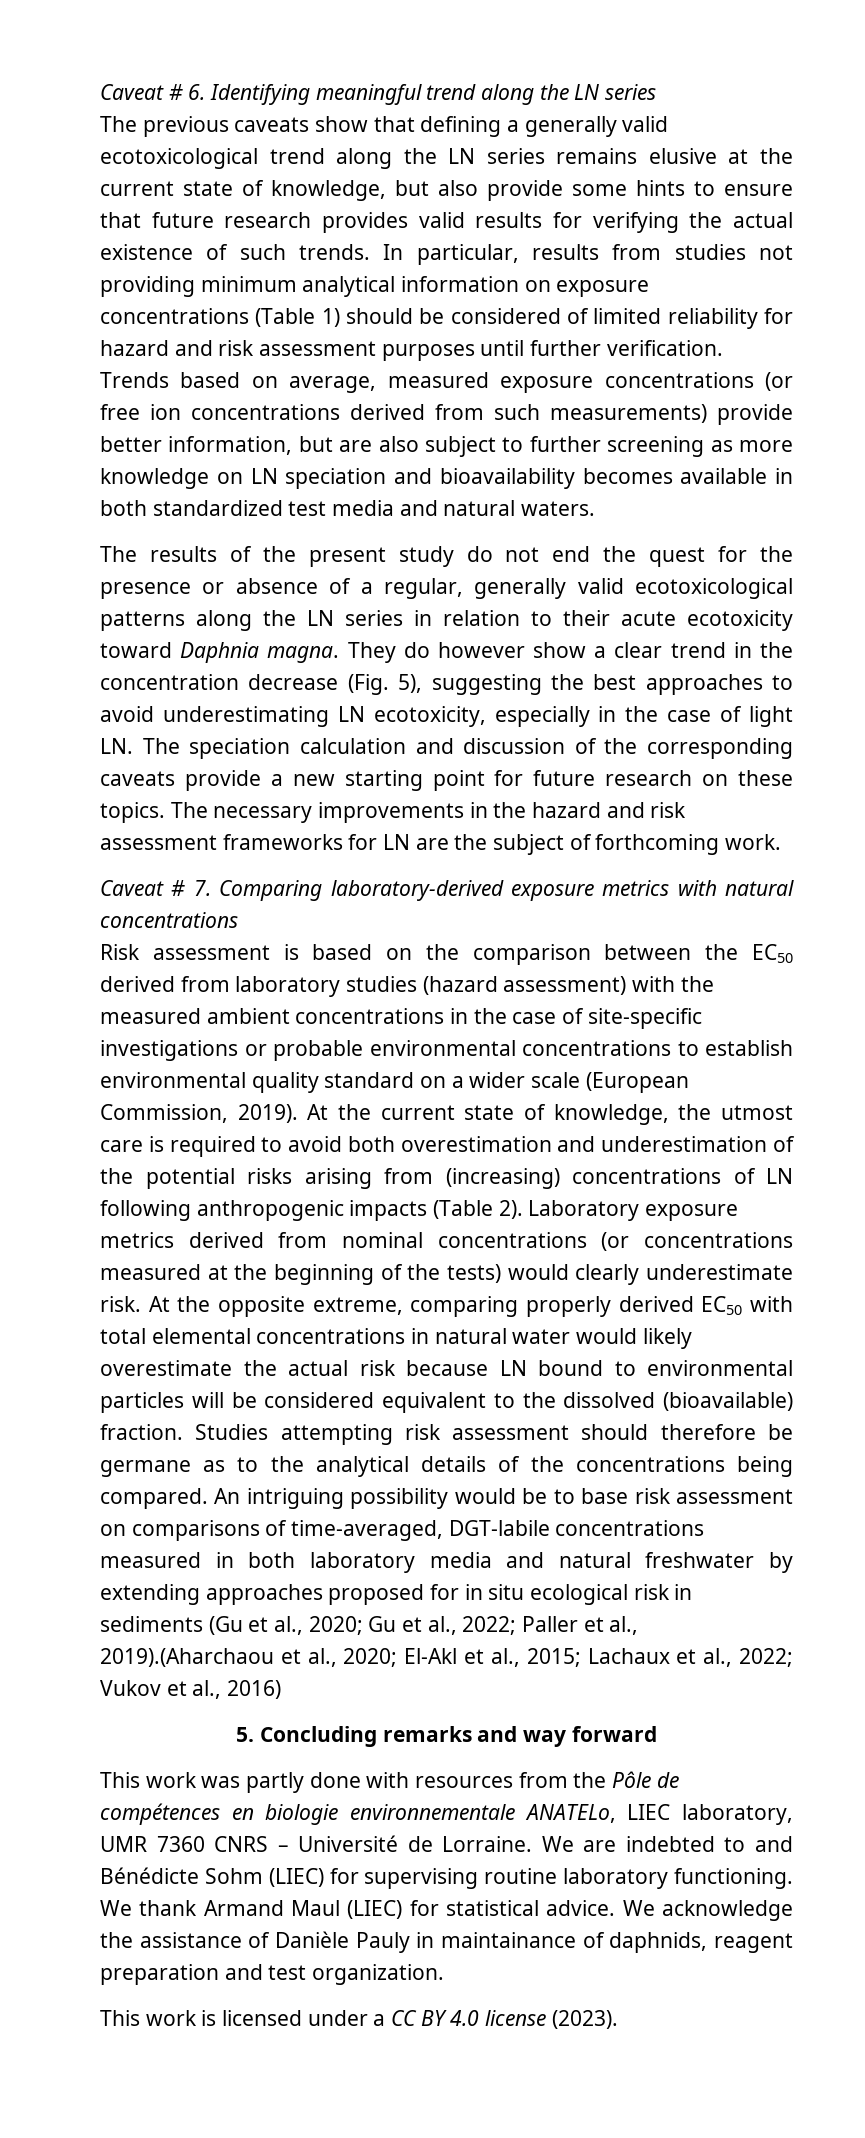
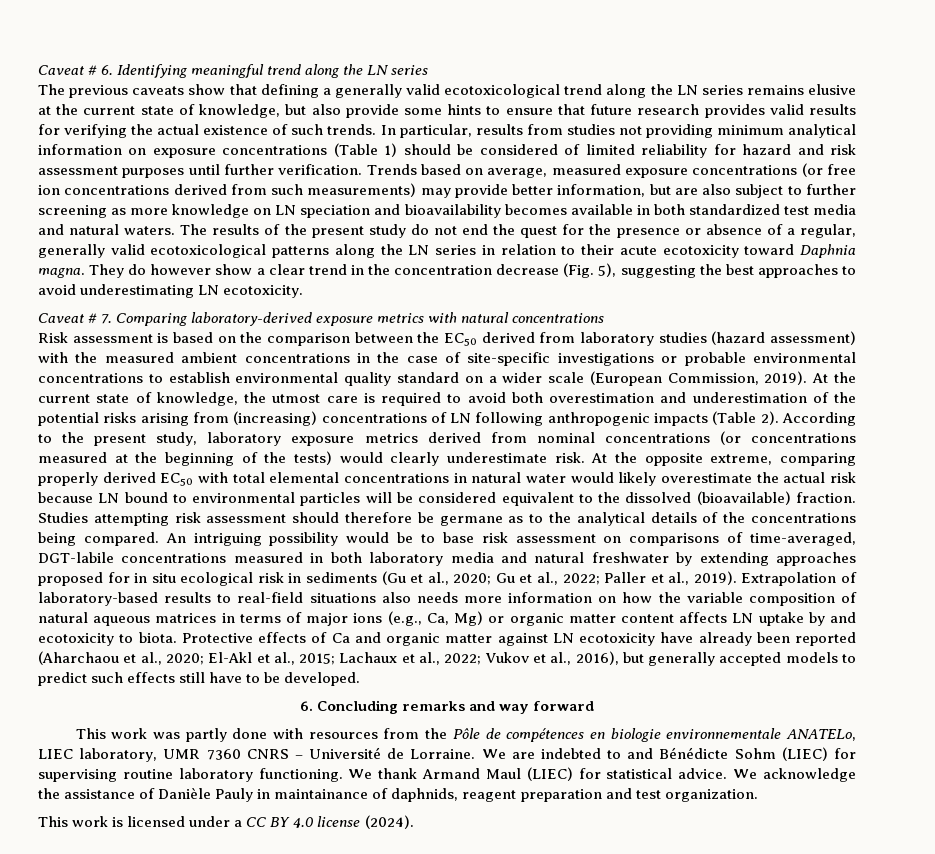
- Trends based on average, measured exposure concentrations (or free ion concentrations derived from such measurements) provide better information, but are also subject to further screening as more knowledge on LN speciation and bioavailability becomes available in both standardized test media and natural waters.
- The results of the present study do not end the quest for the presence or absence of a regular, generally valid ecotoxicological patterns along the LN series in relation to their acute ecotoxicity toward Daphnia magna.
+ Trends based on average, measured exposure concentrations (or free ion concentrations derived from such measurements) may provide better information, but are also subject to further screening as more knowledge on LN speciation and bioavailability becomes available in both standardized test media and natural waters. The results of the present study do not end the quest for the presence or absence of a regular, generally valid ecotoxicological patterns along the LN series in relation to their acute ecotoxicity toward Daphnia magna.
- They do however show a clear trend in the concentration decrease (Fig. 5), suggesting the best approaches to avoid underestimating LN ecotoxicity, especially in the case of light LN. The speciation calculation and discussion of the corresponding caveats provide a new starting point for future research on these topics. The necessary improvements in the hazard and risk assessment frameworks for LN are the subject of forthcoming work.
+ They do however show a clear trend in the concentration decrease (Fig. 5), suggesting the best approaches to avoid underestimating LN ecotoxicity.
- Laboratory exposure metrics derived from nominal concentrations (or concentrations measured at the beginning of the tests) would clearly underestimate risk.
+ According to the present study, laboratory exposure metrics derived from nominal concentrations (or concentrations measured at the beginning of the tests) would clearly underestimate risk.
- Paller et al., 2019).(Aharchaou et al., 2020;
+ Paller et al., 2019). Extrapolation of laboratory-based results to real-field situations also needs more information on how the variable composition of natural aqueous matrices in terms of major ions (e.g., Ca, Mg) or organic matter content affects LN uptake by and ecotoxicity to biota. Protective effects of Ca and organic matter against LN ecotoxicity have already been reported (Aharchaou et al., 2020;
- Vukov et al., 2016)
- 5. Concluding remarks and way forward
+ Vukov et al., 2016), but generally accepted models to predict such effects still have to be developed.
+ 6. Concluding remarks and way forward
- This work is licensed under a CC BY 4.0 license (2023).
+ This work is licensed under a CC BY 4.0 license (2024).

